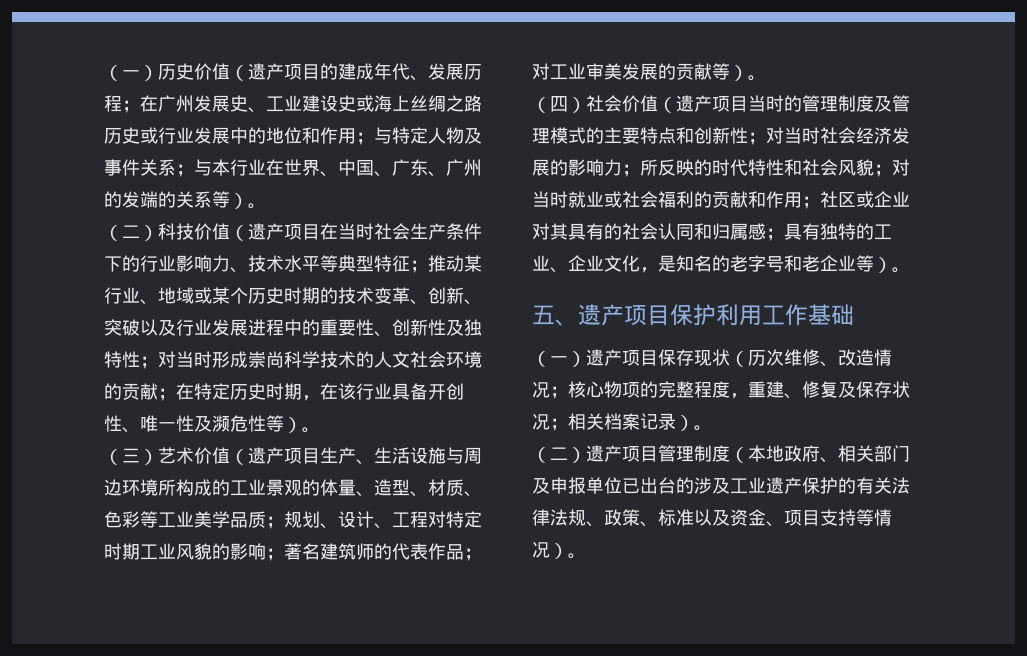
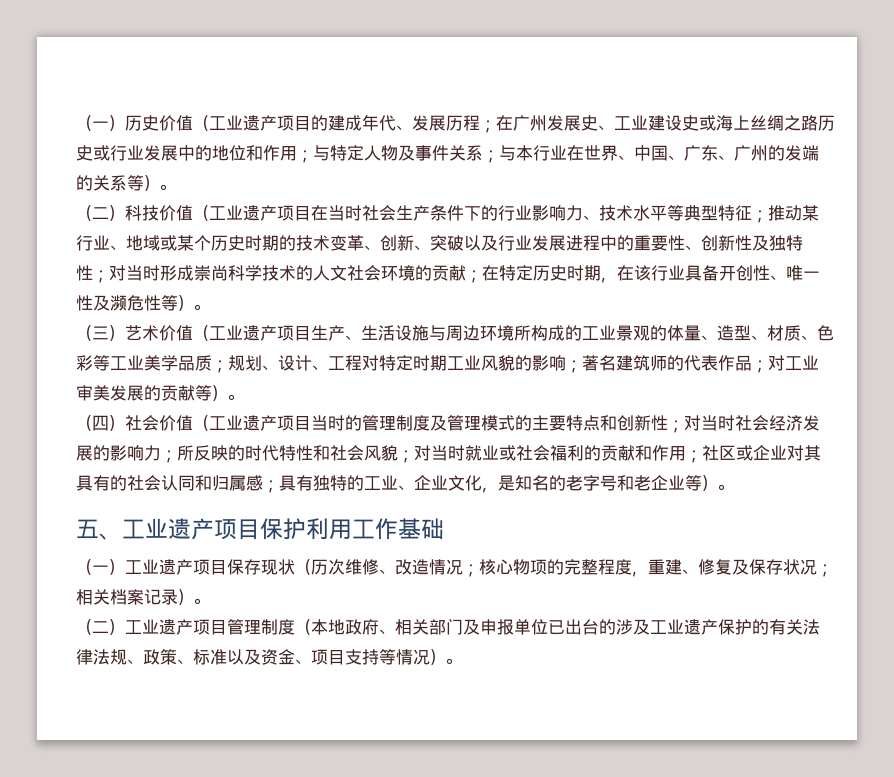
- （一）历史价值（遗产项目的建成年代、发展历程；在广州发展史、工业建设史或海上丝绸之路历史或行业发展中的地位和作用；与特定人物及事件关系；与本行业在世界、中国、广东、广州的发端的关系等）。
+ （一）历史价值（工业遗产项目的建成年代、发展历程；在广州发展史、工业建设史或海上丝绸之路历史或行业发展中的地位和作用；与特定人物及事件关系；与本行业在世界、中国、广东、广州的发端的关系等）。
- （二）科技价值（遗产项目在当时社会生产条件下的行业影响力、技术水平等典型特征；
+ （二）科技价值（工业遗产项目在当时社会生产条件下的行业影响力、技术水平等典型特征；
- （三）艺术价值（遗产项目生产、生活设施与周边环境所构成的工业景观的体量、造型、材质、色彩等工业美学品质；规划、设计、工程对特定时期工业风貌的影响；著名建筑师的代表作品；对工业审美发展的贡献等）。
+ （三）艺术价值（工业遗产项目生产、生活设施与周边环境所构成的工业景观的体量、造型、材质、色彩等工业美学品质；规划、设计、工程对特定时期工业风貌的影响；著名建筑师的代表作品；对工业审美发展的贡献等）。
- （四）社会价值（遗产项目当时的管理制度及管理模式的主要特点和创新性；
+ （四）社会价值（工业遗产项目当时的管理制度及管理模式的主要特点和创新性；
- 五、遗产项目保护利用工作基础
+ 五、工业遗产项目保护利用工作基础
- （一）遗产项目保存现状（历次维修、改造情况；核心物项的完整程度，重建、修复及保存状况；相关档案记录）。
+ （一）工业遗产项目保存现状（历次维修、改造情况；核心物项的完整程度，重建、修复及保存状况；相关档案记录）。
- （二）遗产项目管理制度（本地政府、相关部门及申报单位已出台的涉及工业遗产保护的有关法律法规、政策、标准以及资金、项目支持等情况）。
+ （二）工业遗产项目管理制度（本地政府、相关部门及申报单位已出台的涉及工业遗产保护的有关法律法规、政策、标准以及资金、项目支持等情况）。

